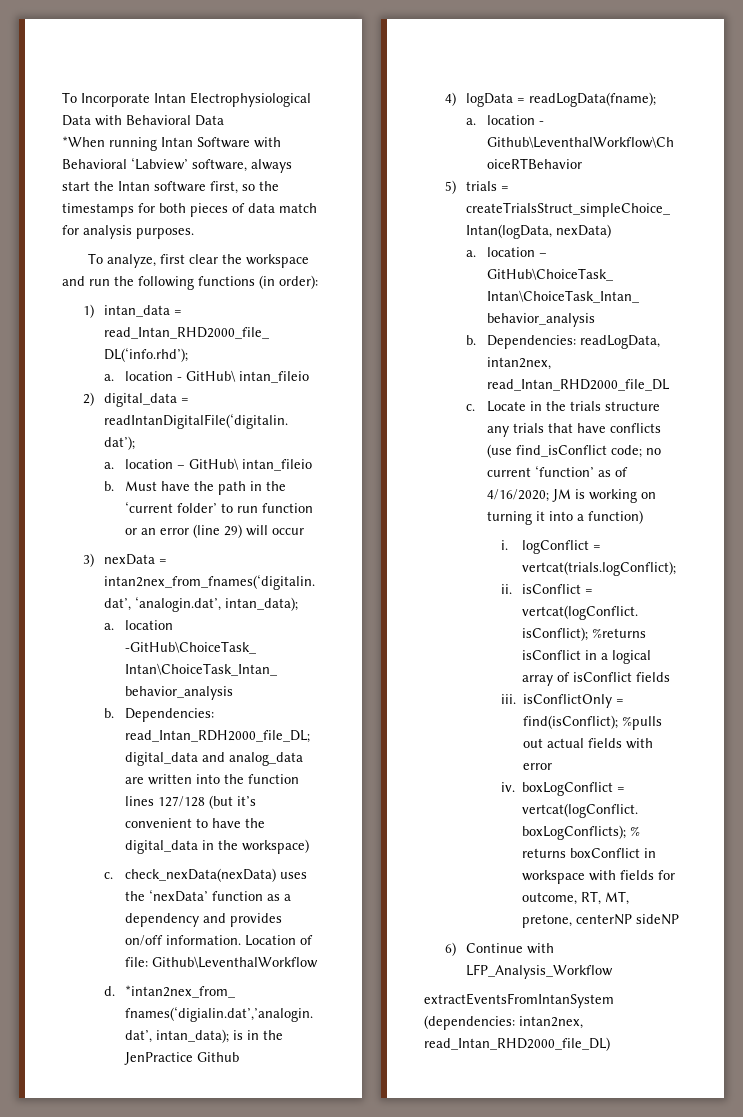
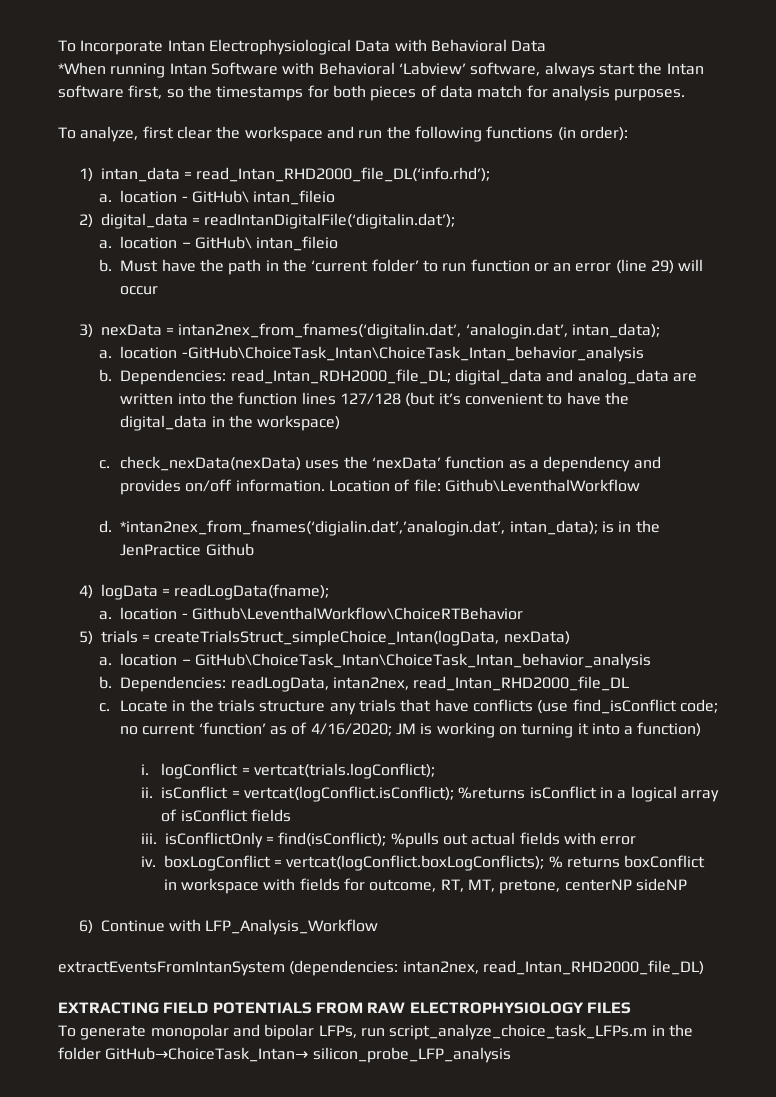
+ EXTRACTING FIELD POTENTIALS FROM RAW ELECTROPHYSIOLOGY FILES
+ To generate monopolar and bipolar LFPs, run script_analyze_choice_task_LFPs.m in the folder GitHub→ChoiceTask_Intan→ silicon_probe_LFP_analysis

